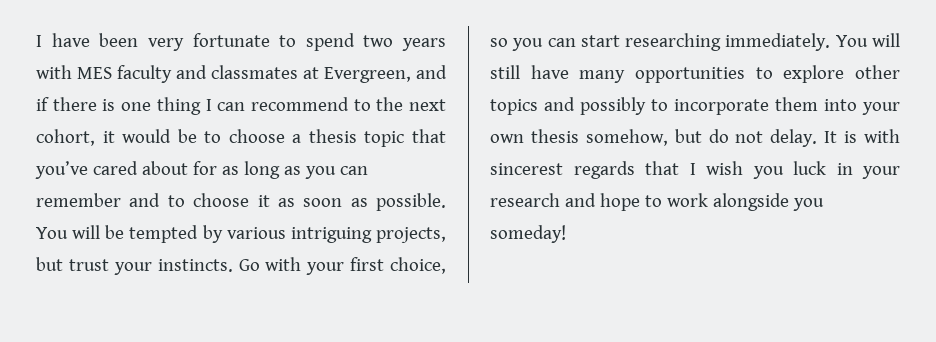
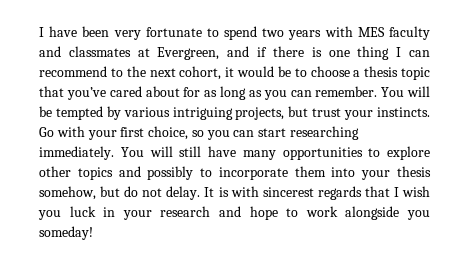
- I have been very fortunate to spend two years with MES faculty and classmates at Evergreen, and if there is one thing I can recommend to the next cohort, it would be to choose a thesis topic that you’ve cared about for as long as you can remember and to choose it as soon as possible.
+ I have been very fortunate to spend two years with MES faculty and classmates at Evergreen, and if there is one thing I can recommend to the next cohort, it would be to choose a thesis topic that you’ve cared about for as long as you can remember.
- You will still have many opportunities to explore other topics and possibly to incorporate them into your own thesis somehow, but do not delay.
+ You will still have many opportunities to explore other topics and possibly to incorporate them into your thesis somehow, but do not delay.

